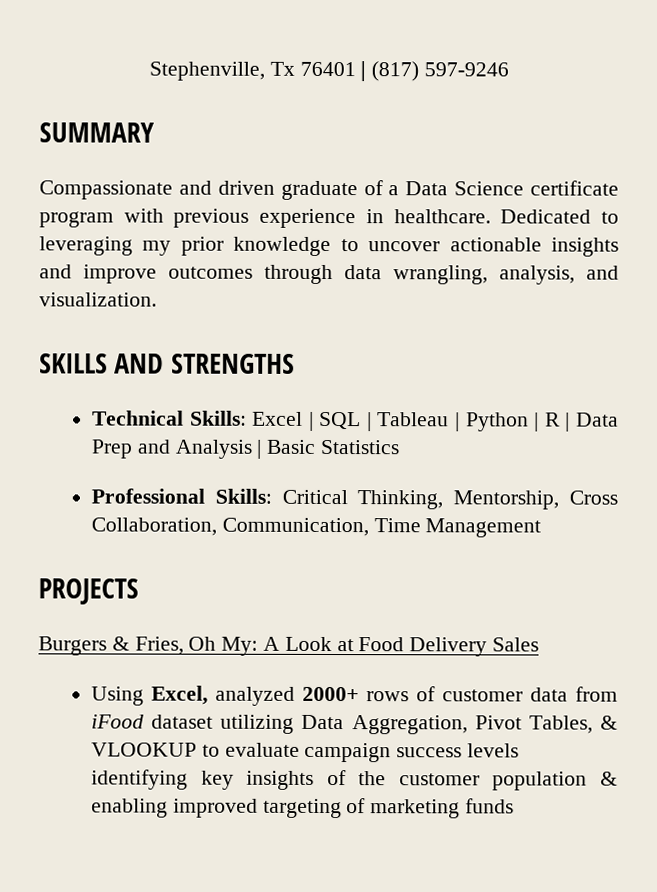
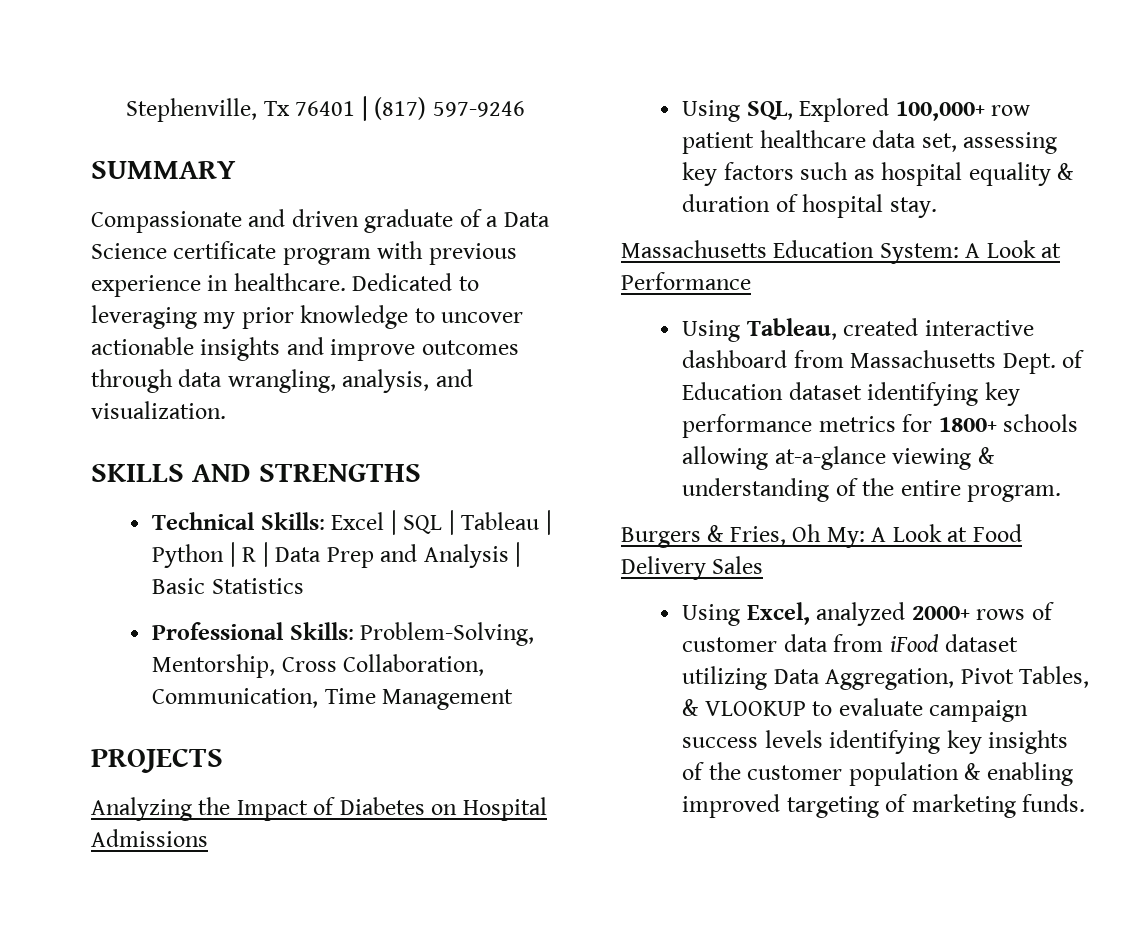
- Professional Skills: Critical Thinking, Mentorship, Cross Collaboration, Communication, Time Management
+ Professional Skills: Problem-Solving, Mentorship, Cross Collaboration, Communication, Time Management
+ Analyzing the Impact of Diabetes on Hospital Admissions
+ Using SQL, Explored 100,000+ row patient healthcare data set, assessing key factors such as hospital equality & duration of hospital stay.
+ Massachusetts Education System: A Look at Performance
+ Using Tableau, created interactive dashboard from Massachusetts Dept. of Education dataset identifying key performance metrics for 1800+ schools allowing at-a-glance viewing & understanding of the entire program.
- Using Excel, analyzed 2000+ rows of customer data from iFood dataset utilizing Data Aggregation, Pivot Tables, & VLOOKUP to evaluate campaign success levels identifying key insights of the customer population & enabling improved targeting of marketing funds
+ Using Excel, analyzed 2000+ rows of customer data from iFood dataset utilizing Data Aggregation, Pivot Tables, & VLOOKUP to evaluate campaign success levels identifying key insights of the customer population & enabling improved targeting of marketing funds.

